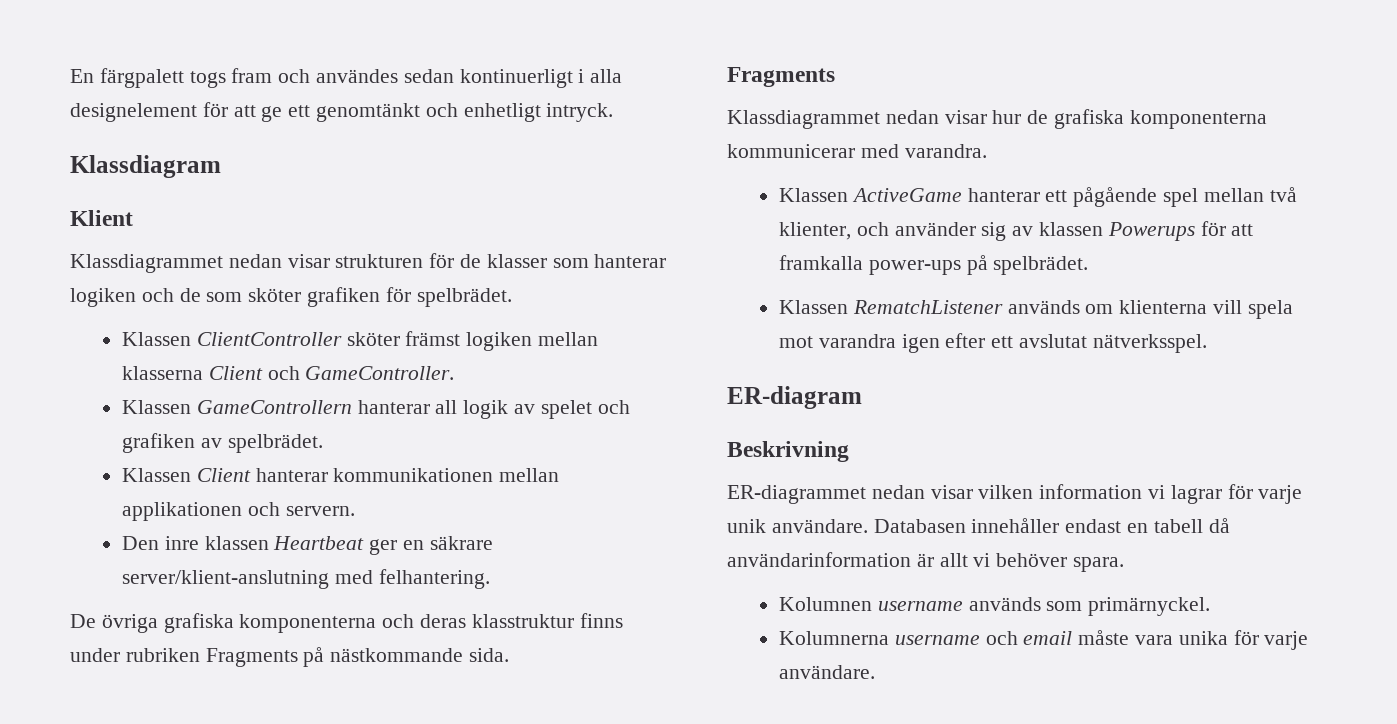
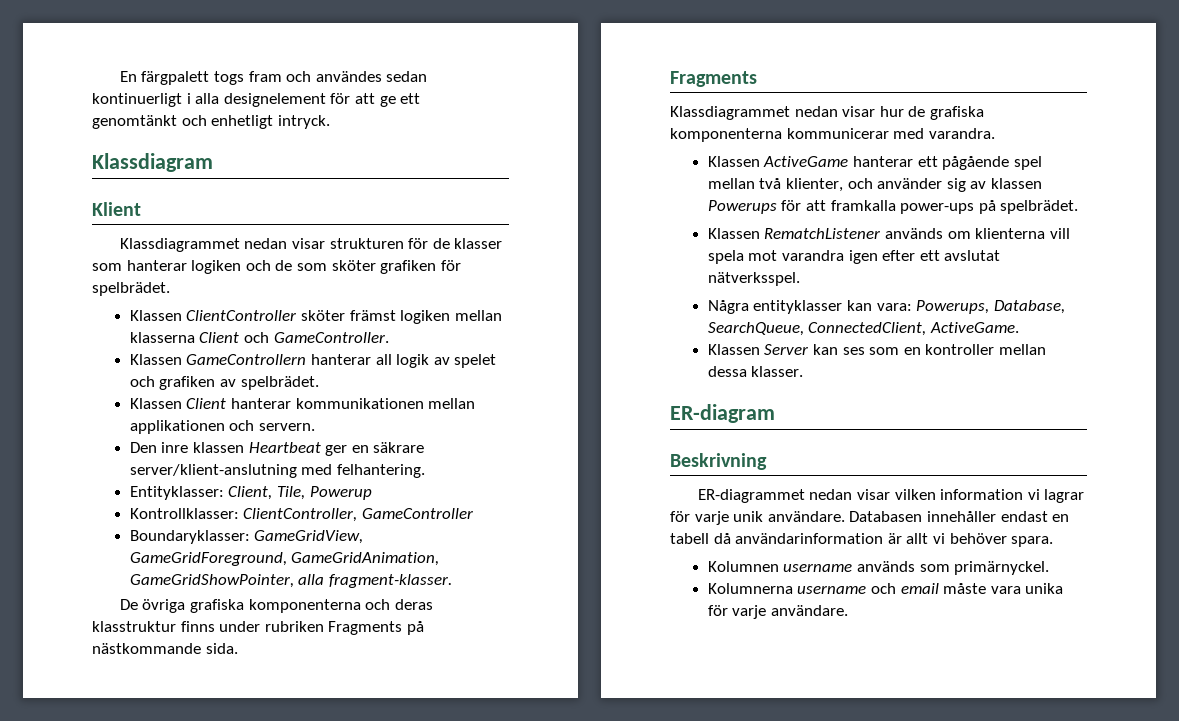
+ Entityklasser: Client, Tile, Powerup
+ Kontrollklasser: ClientController, GameController
+ Boundaryklasser: GameGridView, GameGridForeground, GameGridAnimation, GameGridShowPointer, alla fragment-klasser.
+ Några entityklasser kan vara: Powerups, Database, SearchQueue, ConnectedClient, ActiveGame.
+ Klassen Server kan ses som en kontroller mellan dessa klasser.

